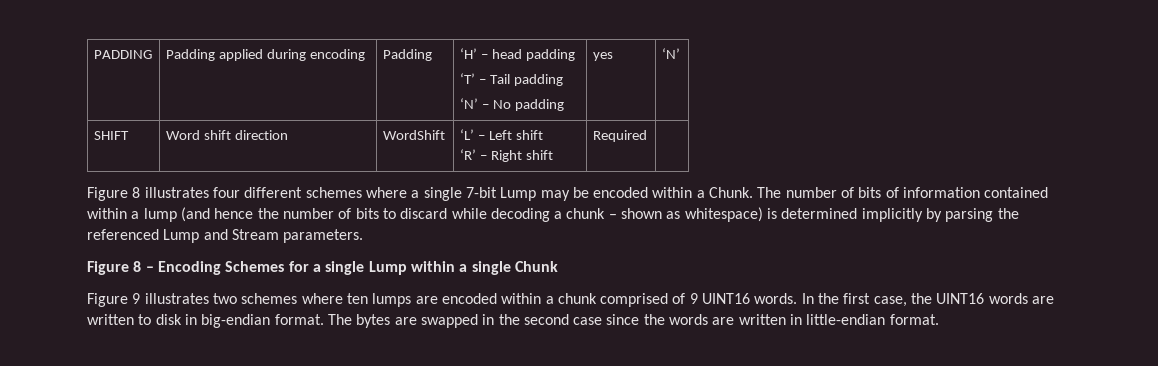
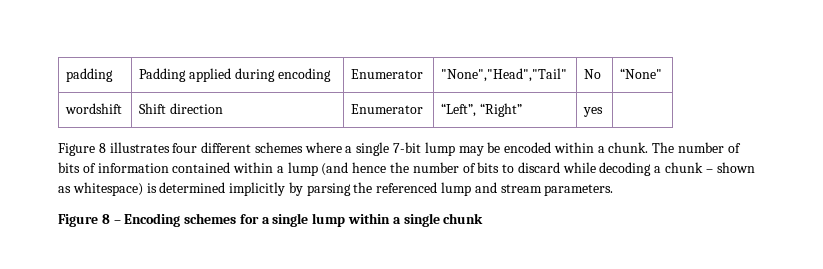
- PADDING | Padding applied during encoding | Padding | ‘H’ – head padding
- ‘T’ – Tail padding
- ‘N’ – No padding | yes | ‘N’
- SHIFT | Word shift direction | WordShift | ‘L’ – Left shift
- ‘R’ – Right shift | Required |
+ padding | Padding applied during encoding | Enumerator | "None","Head","Tail" | No | “None"
+ wordshift | Shift direction | Enumerator | “Left”, “Right” | yes |
- Figure 8 illustrates four different schemes where a single 7-bit Lump may be encoded within a Chunk.
+ Figure 8 illustrates four different schemes where a single 7-bit lump may be encoded within a chunk.
- The number of bits of information contained within a lump (and hence the number of bits to discard while decoding a chunk – shown as whitespace) is determined implicitly by parsing the referenced Lump and Stream parameters.
+ The number of bits of information contained within a lump (and hence the number of bits to discard while decoding a chunk – shown as whitespace) is determined implicitly by parsing the referenced lump and stream parameters.
- Figure 8 – Encoding Schemes for a single Lump within a single Chunk
- Figure 9 illustrates two schemes where ten lumps are encoded within a chunk comprised of 9 UINT16 words. In the first case, the UINT16 words are written to disk in big-endian format. The bytes are swapped in the second case since the words are written in little-endian format.
+ Figure 8 – Encoding schemes for a single lump within a single chunk

